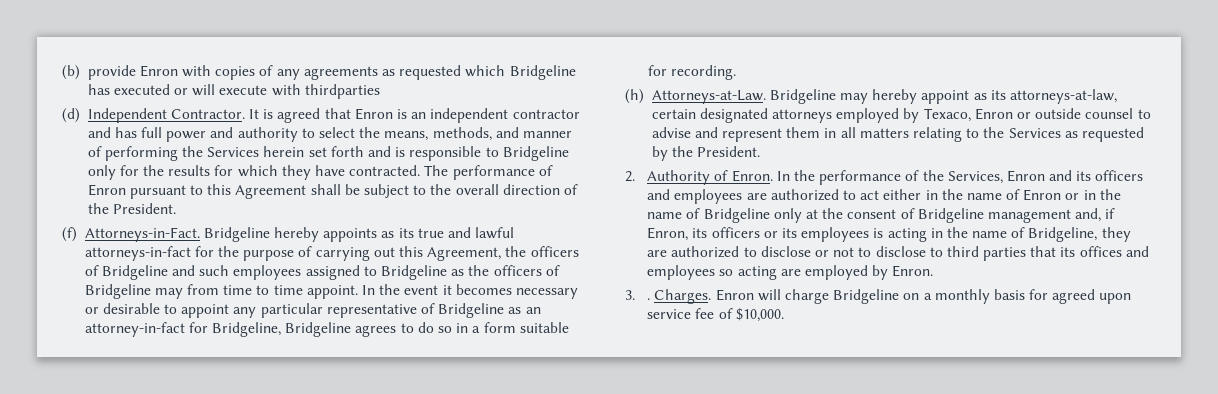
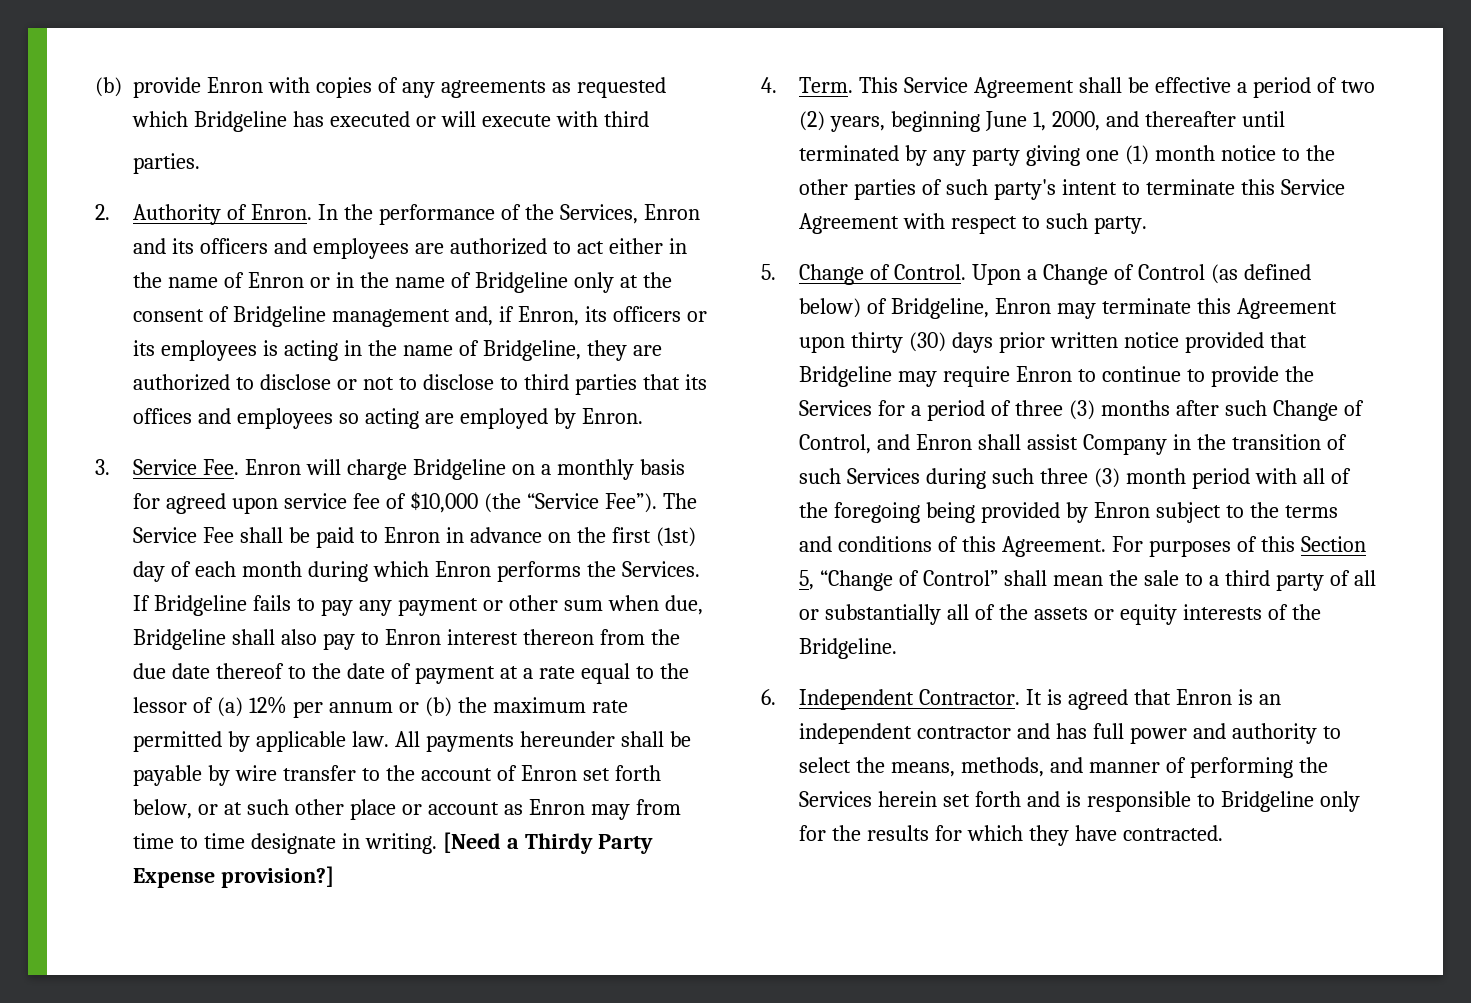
- (b) provide Enron with copies of any agreements as requested which Bridgeline has executed or will execute with thirdparties
- (d) Independent Contractor. It is agreed that Enron is an independent contractor and has full power and authority to select the means, methods, and manner of performing the Services herein set forth and is responsible to Bridgeline only for the results for which they have contracted. The performance of Enron pursuant to this Agreement shall be subject to the overall direction of the President.
- (f) Attorneys-in-Fact. Bridgeline hereby appoints as its true and lawful attorneys-in-fact for the purpose of carrying out this Agreement, the officers of Bridgeline and such employees assigned to Bridgeline as the officers of Bridgeline may from time to time appoint. In the event it becomes necessary or desirable to appoint any particular representative of Bridgeline as an attorney-in-fact for Bridgeline, Bridgeline agrees to do so in a form suitable for recording.
- (h) Attorneys-at-Law. Bridgeline may hereby appoint as its attorneys-at-law, certain designated attorneys employed by Texaco, Enron or outside counsel to advise and represent them in all matters relating to the Services as requested by the President.
+ (b) provide Enron with copies of any agreements as requested which Bridgeline has executed or will execute with third
+ parties.
- 3. . Charges. Enron will charge Bridgeline on a monthly basis for agreed upon service fee of $10,000.
+ 3. Service Fee. Enron will charge Bridgeline on a monthly basis for agreed upon service fee of $10,000 (the “Service Fee”). The Service Fee shall be paid to Enron in advance on the first (1st) day of each month during which Enron performs the Services. If Bridgeline fails to pay any payment or other sum when due, Bridgeline shall also pay to Enron interest thereon from the due date thereof to the date of payment at a rate equal to the lessor of (a) 12% per annum or (b) the maximum rate permitted by applicable law. All payments hereunder shall be payable by wire transfer to the account of Enron set forth below, or at such other place or account as Enron may from time to time designate in writing. [Need a Thirdy Party Expense provision?]
+ 4. Term. This Service Agreement shall be effective a period of two (2) years, beginning June 1, 2000, and thereafter until terminated by any party giving one (1) month notice to the other parties of such party's intent to terminate this Service Agreement with respect to such party.
+ 5. Change of Control. Upon a Change of Control (as defined below) of Bridgeline, Enron may terminate this Agreement upon thirty (30) days prior written notice provided that Bridgeline may require Enron to continue to provide the Services for a period of three (3) months after such Change of Control, and Enron shall assist Company in the transition of such Services during such three (3) month period with all of the foregoing being provided by Enron subject to the terms and conditions of this Agreement. For purposes of this Section 5, “Change of Control” shall mean the sale to a third party of all or substantially all of the assets or equity interests of the Bridgeline.
+ 6. Independent Contractor. It is agreed that Enron is an independent contractor and has full power and authority to select the means, methods, and manner of performing the Services herein set forth and is responsible to Bridgeline only for the results for which they have contracted.

